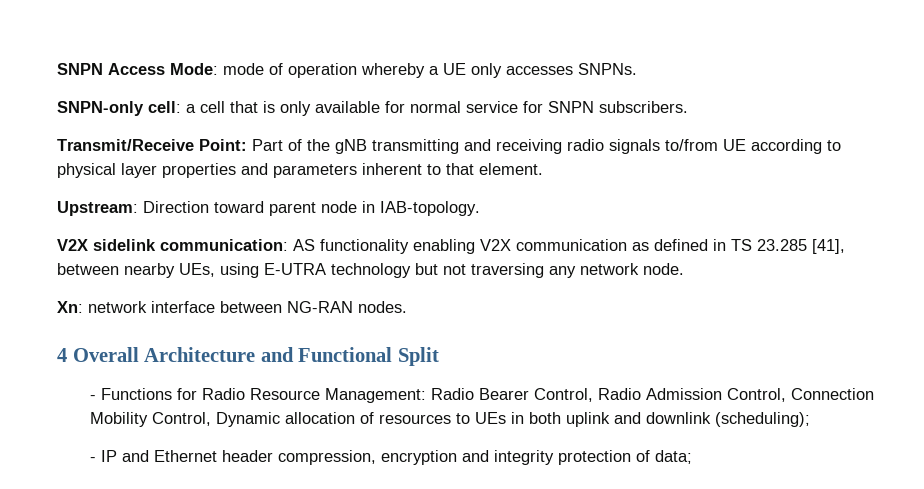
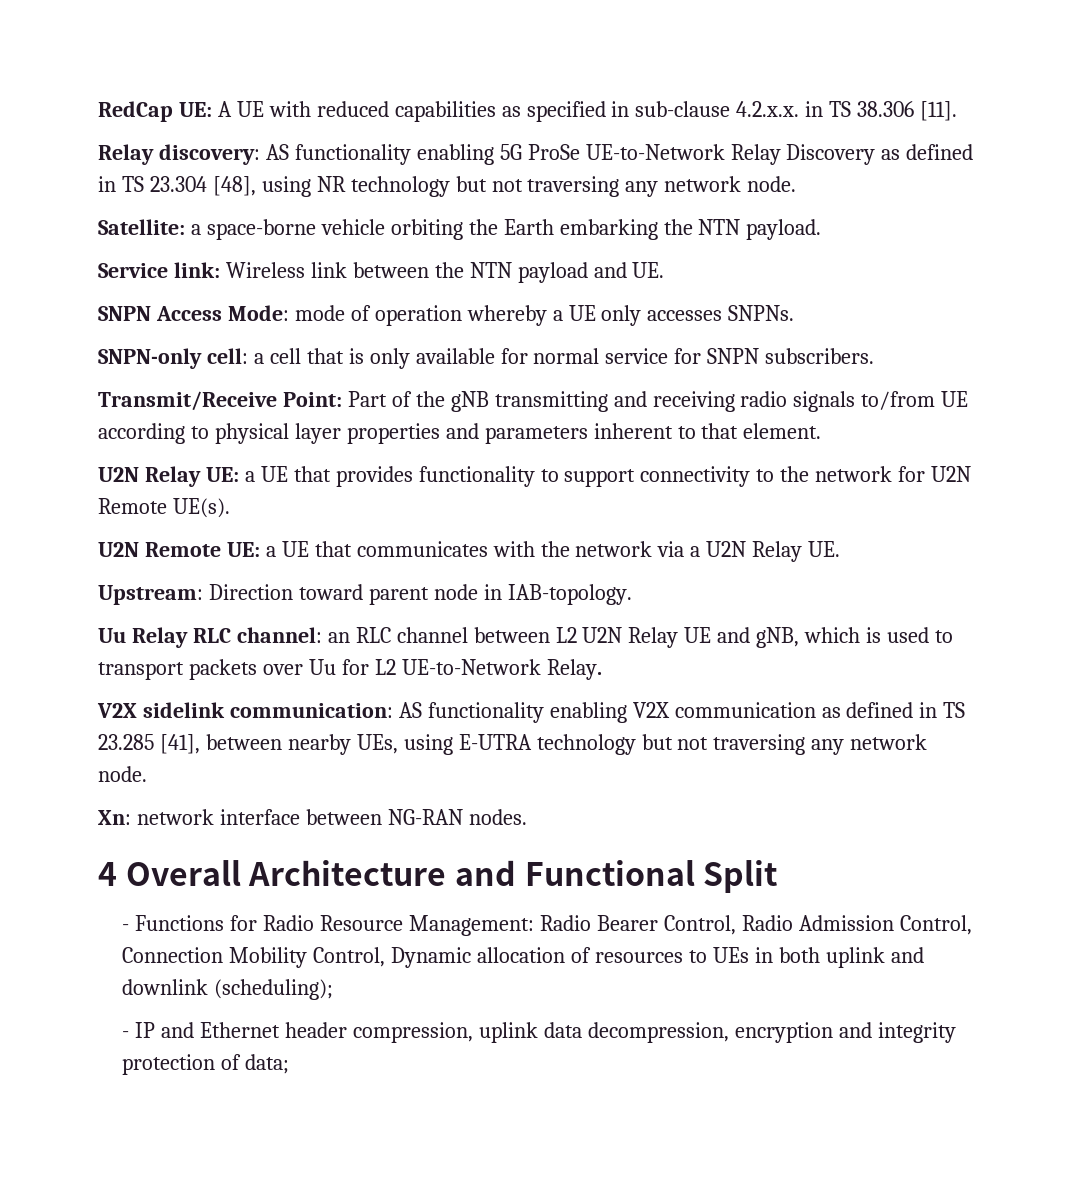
+ RedCap UE: A UE with reduced capabilities as specified in sub-clause 4.2.x.x. in TS 38.306 [11].
+ Relay discovery: AS functionality enabling 5G ProSe UE-to-Network Relay Discovery as defined in TS 23.304 [48], using NR technology but not traversing any network node.
+ Satellite: a space-borne vehicle orbiting the Earth embarking the NTN payload.
+ Service link: Wireless link between the NTN payload and UE.
+ U2N Relay UE: a UE that provides functionality to support connectivity to the network for U2N Remote UE(s).
+ U2N Remote UE: a UE that communicates with the network via a U2N Relay UE.
+ Uu Relay RLC channel: an RLC channel between L2 U2N Relay UE and gNB, which is used to transport packets over Uu for L2 UE-to-Network Relay.
- - IP and Ethernet header compression, encryption and integrity protection of data;
+ - IP and Ethernet header compression, uplink data decompression, encryption and integrity protection of data;

